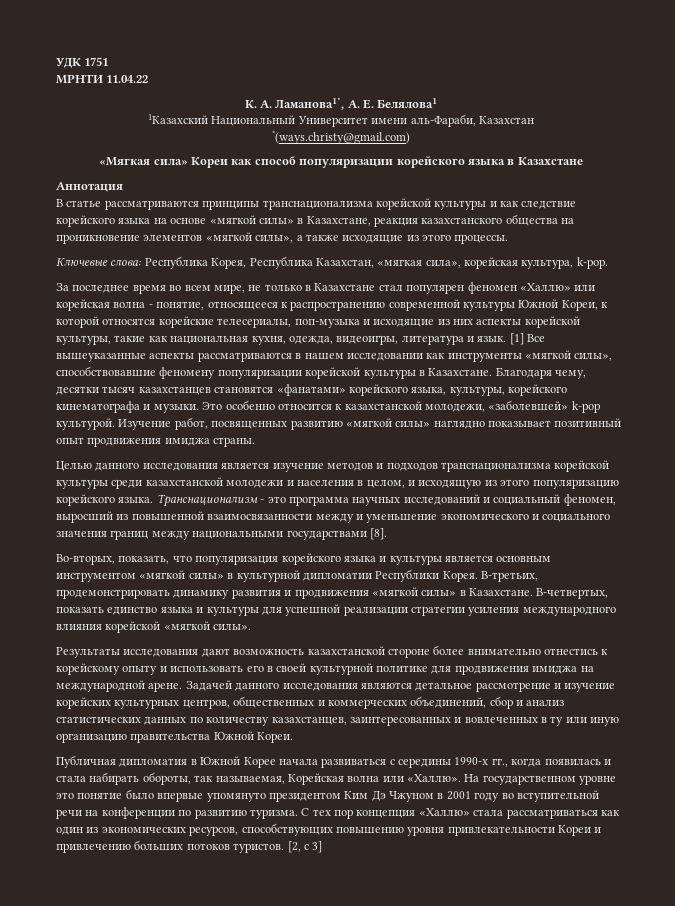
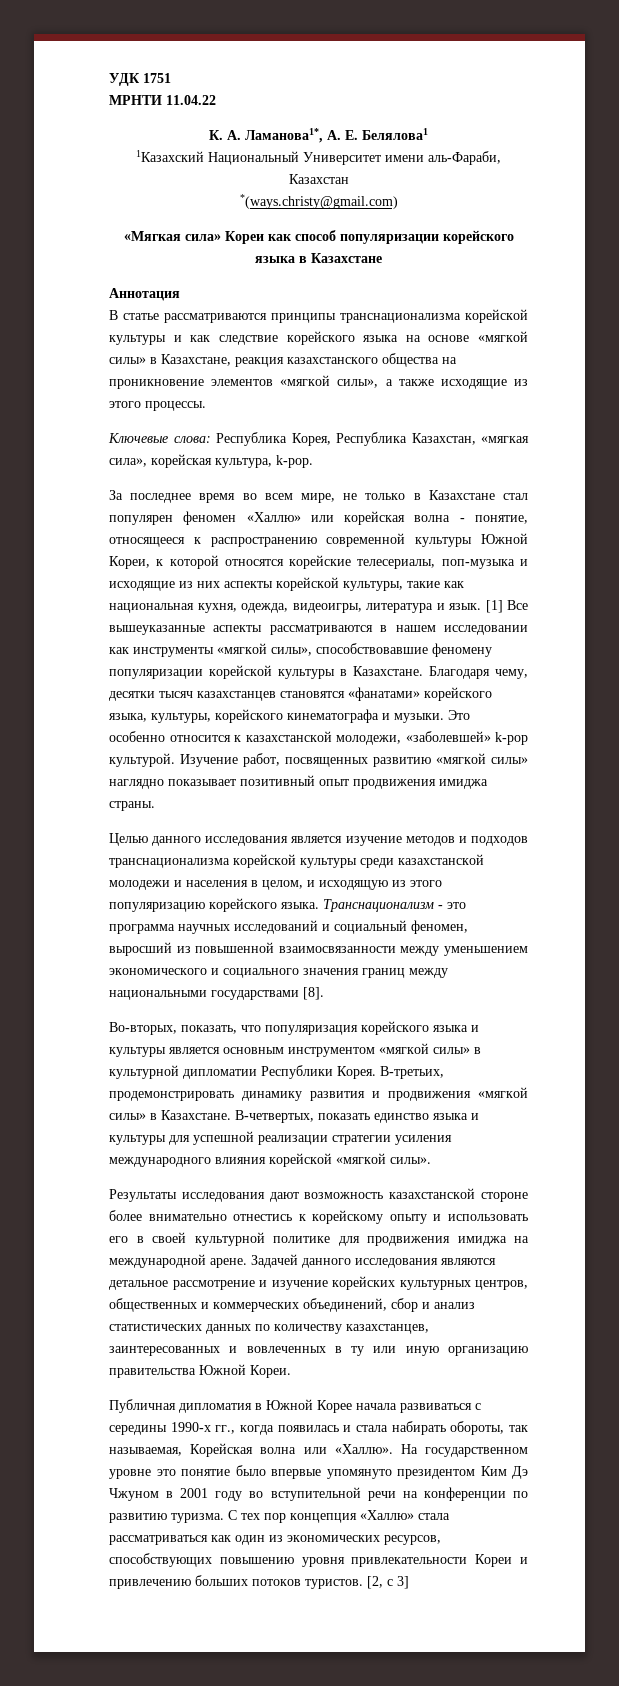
- Транснационализм - это программа научных исследований и социальный феномен, выросший из повышенной взаимосвязанности между и уменьшение экономического и социального значения границ между национальными государствами [8].
+ Транснационализм - это программа научных исследований и социальный феномен, выросший из повышенной взаимосвязанности между уменьшением экономического и социального значения границ между национальными государствами [8].

